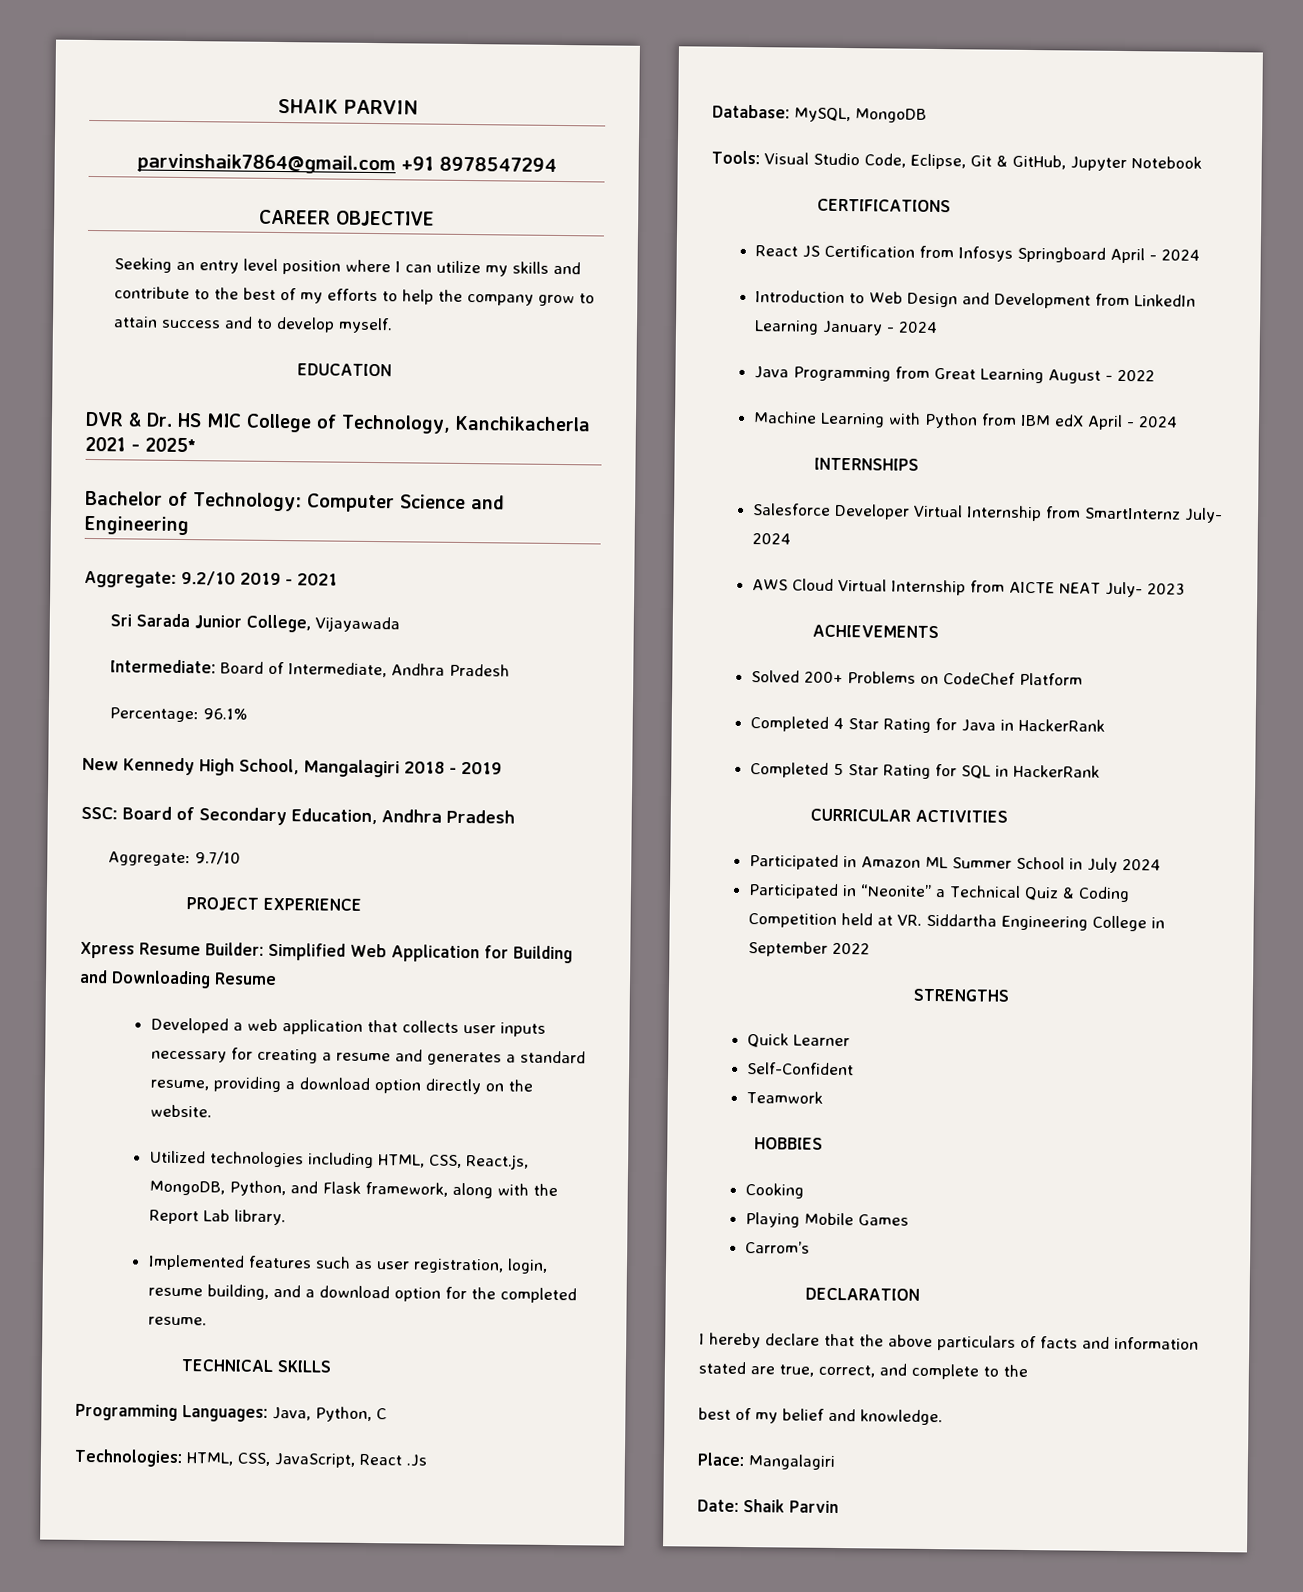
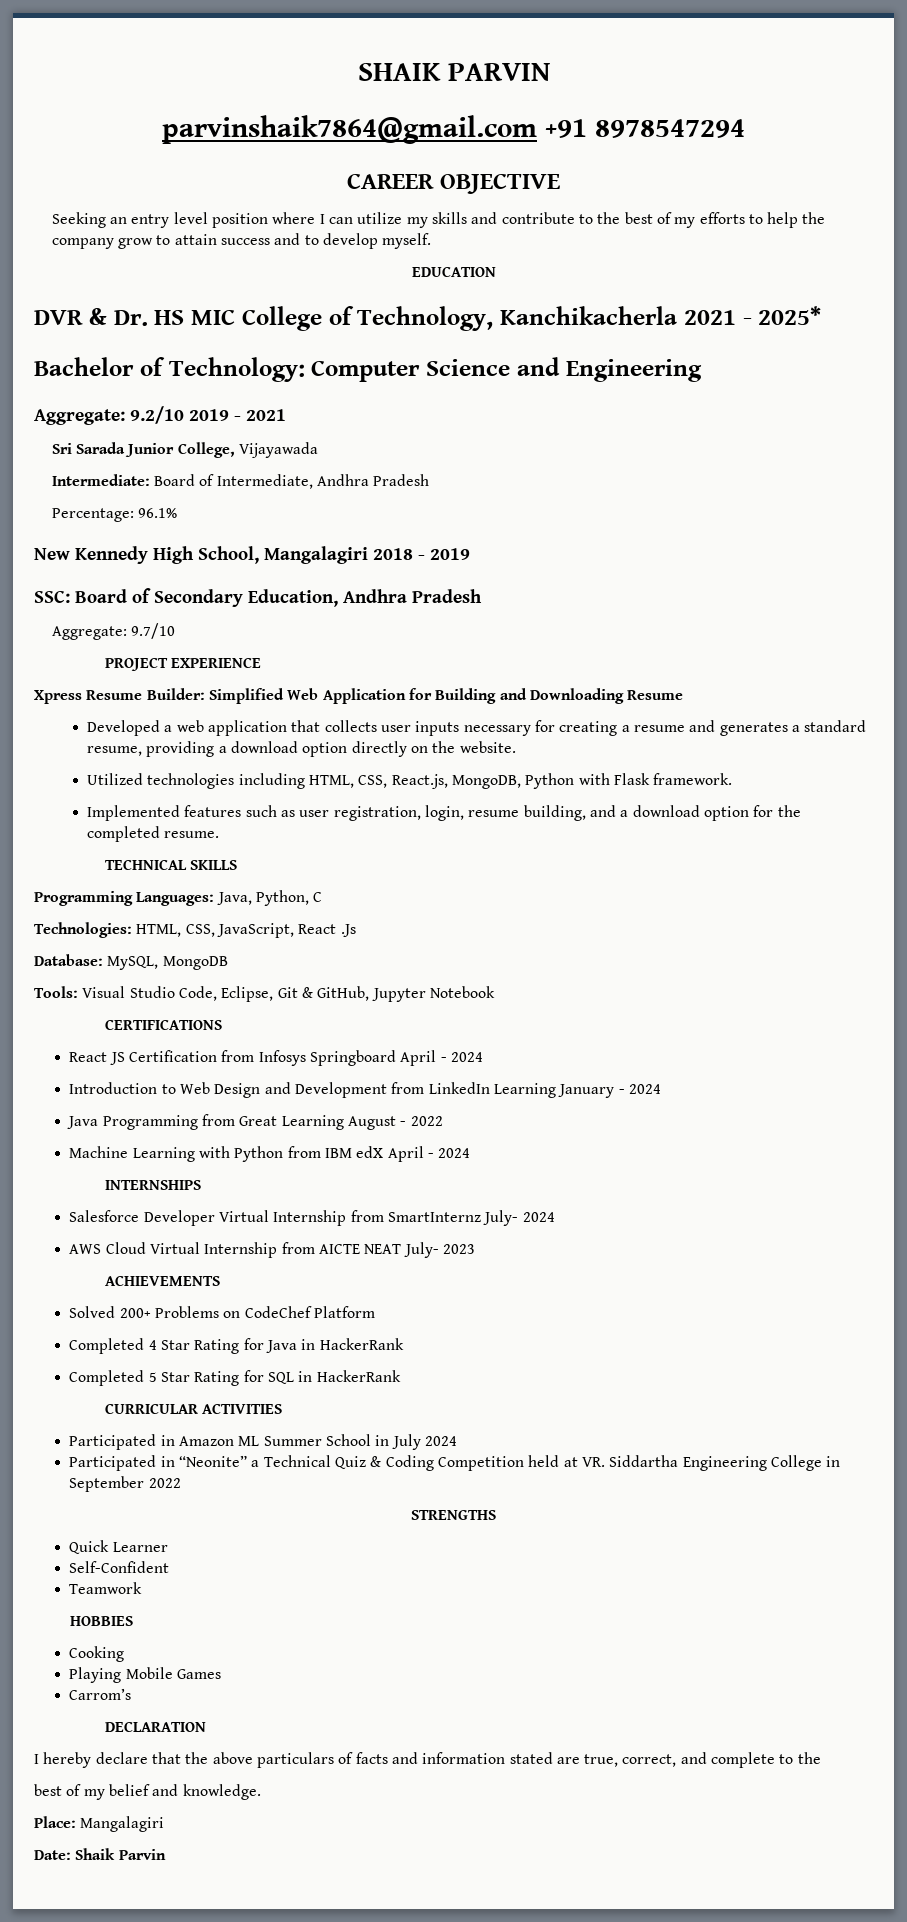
- Utilized technologies including HTML, CSS, React.js, MongoDB, Python, and Flask framework, along with the Report Lab library.
+ Utilized technologies including HTML, CSS, React.js, MongoDB, Python with Flask framework.

